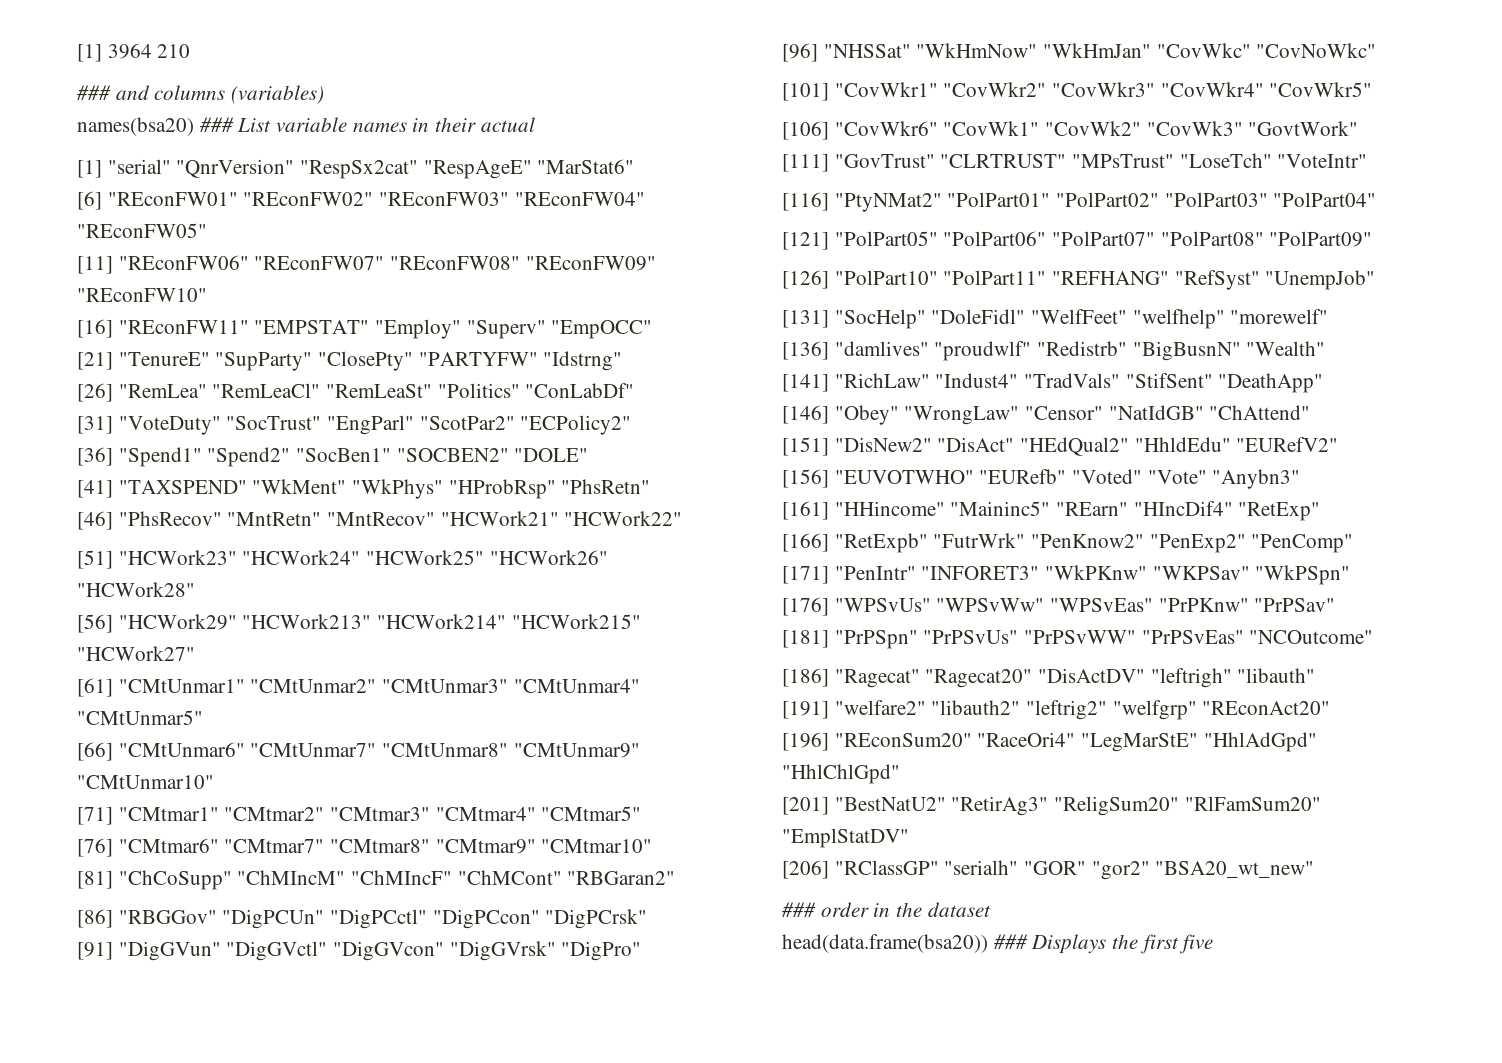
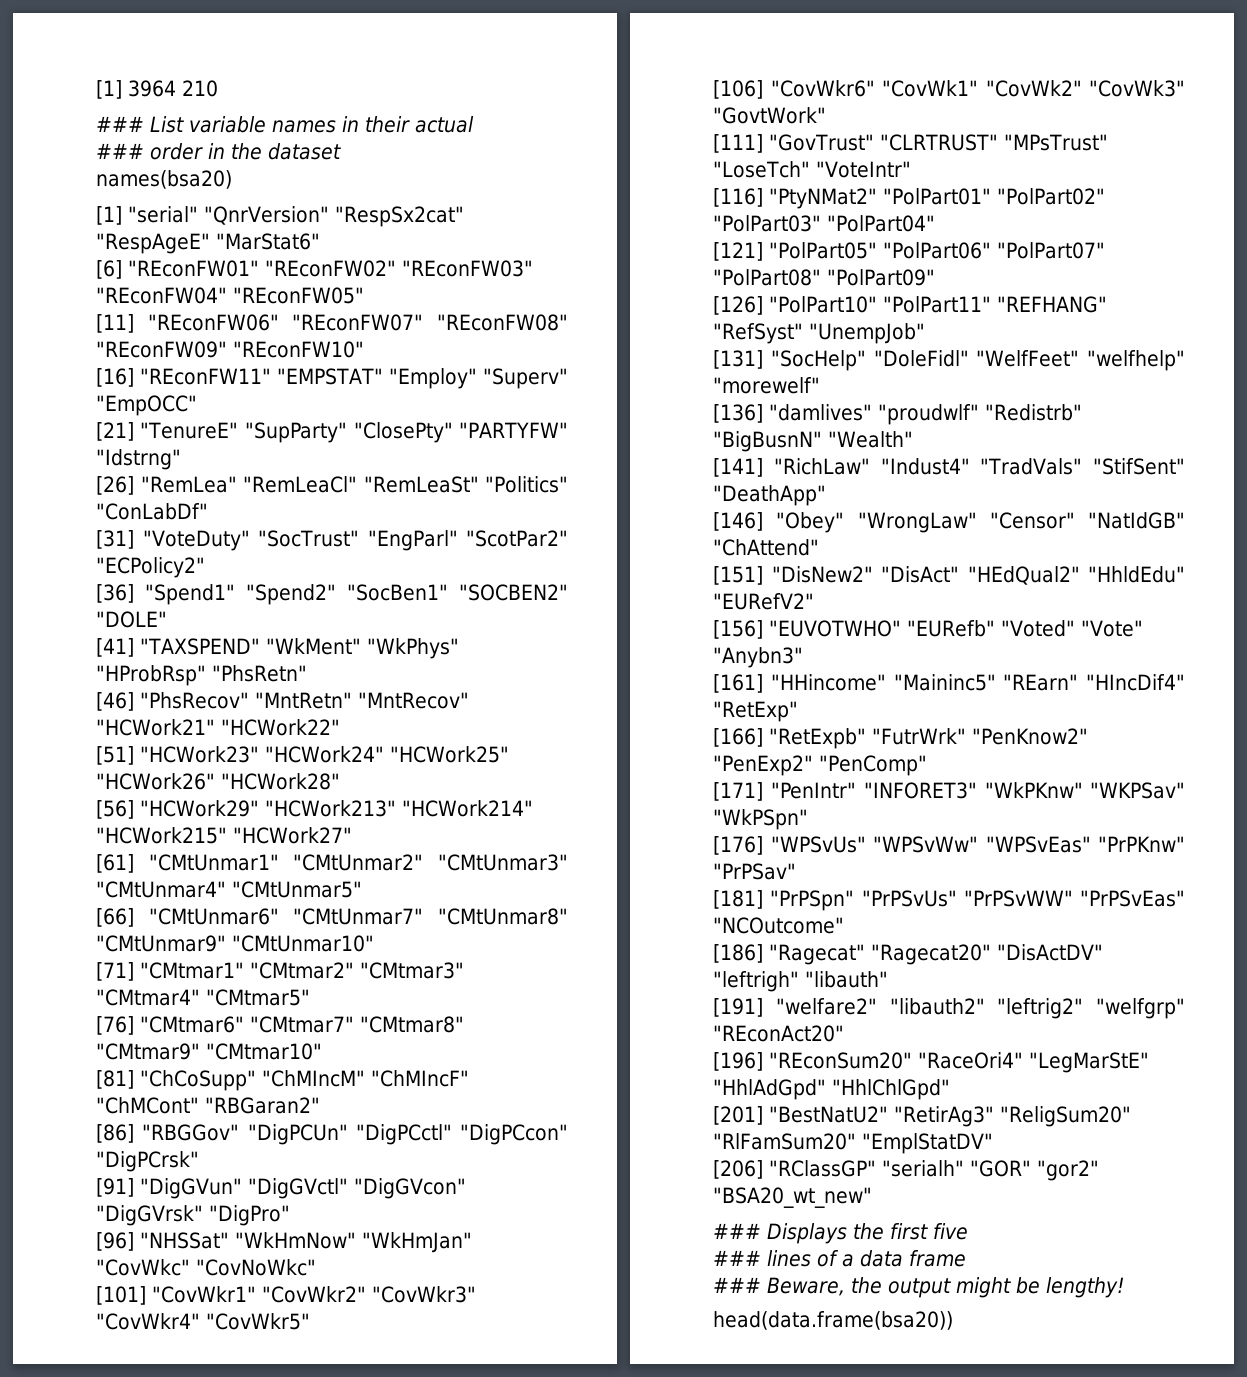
- ### and columns (variables)
- names(bsa20) ### List variable names in their actual
+ ### List variable names in their actual
+ ### order in the dataset
+ names(bsa20)
- ### order in the dataset
- head(data.frame(bsa20)) ### Displays the first five
+ ### Displays the first five
+ ### lines of a data frame
+ ### Beware, the output might be lengthy!
+ head(data.frame(bsa20))

